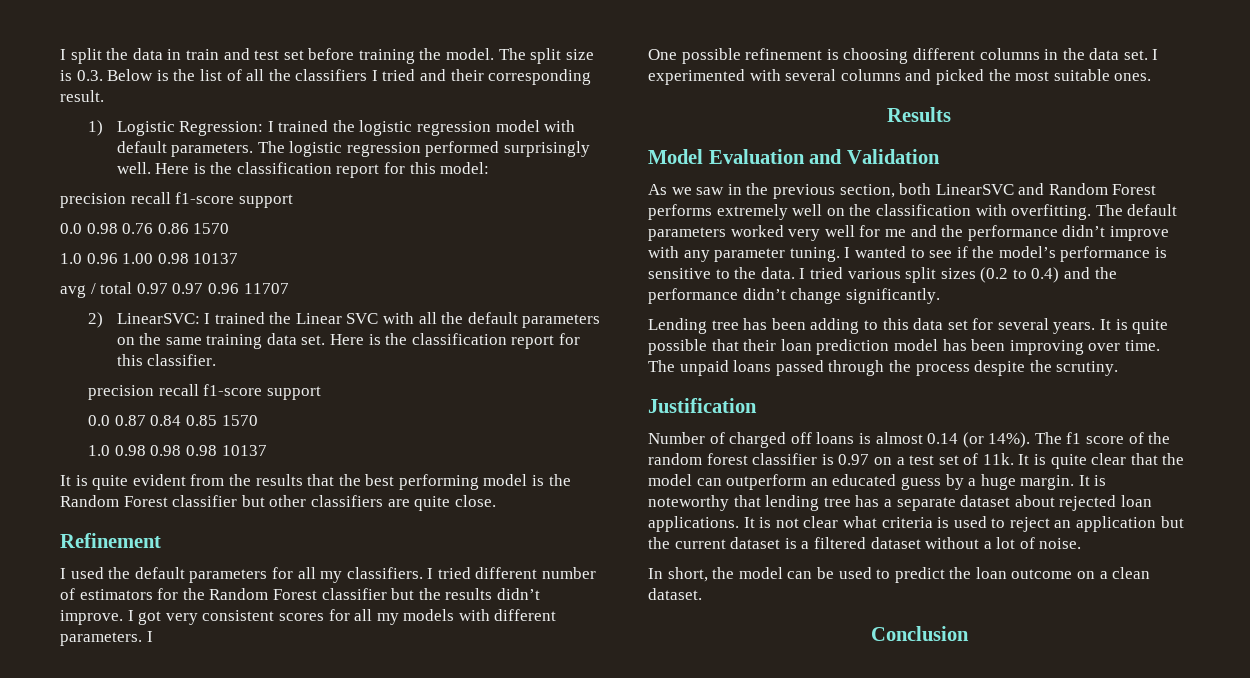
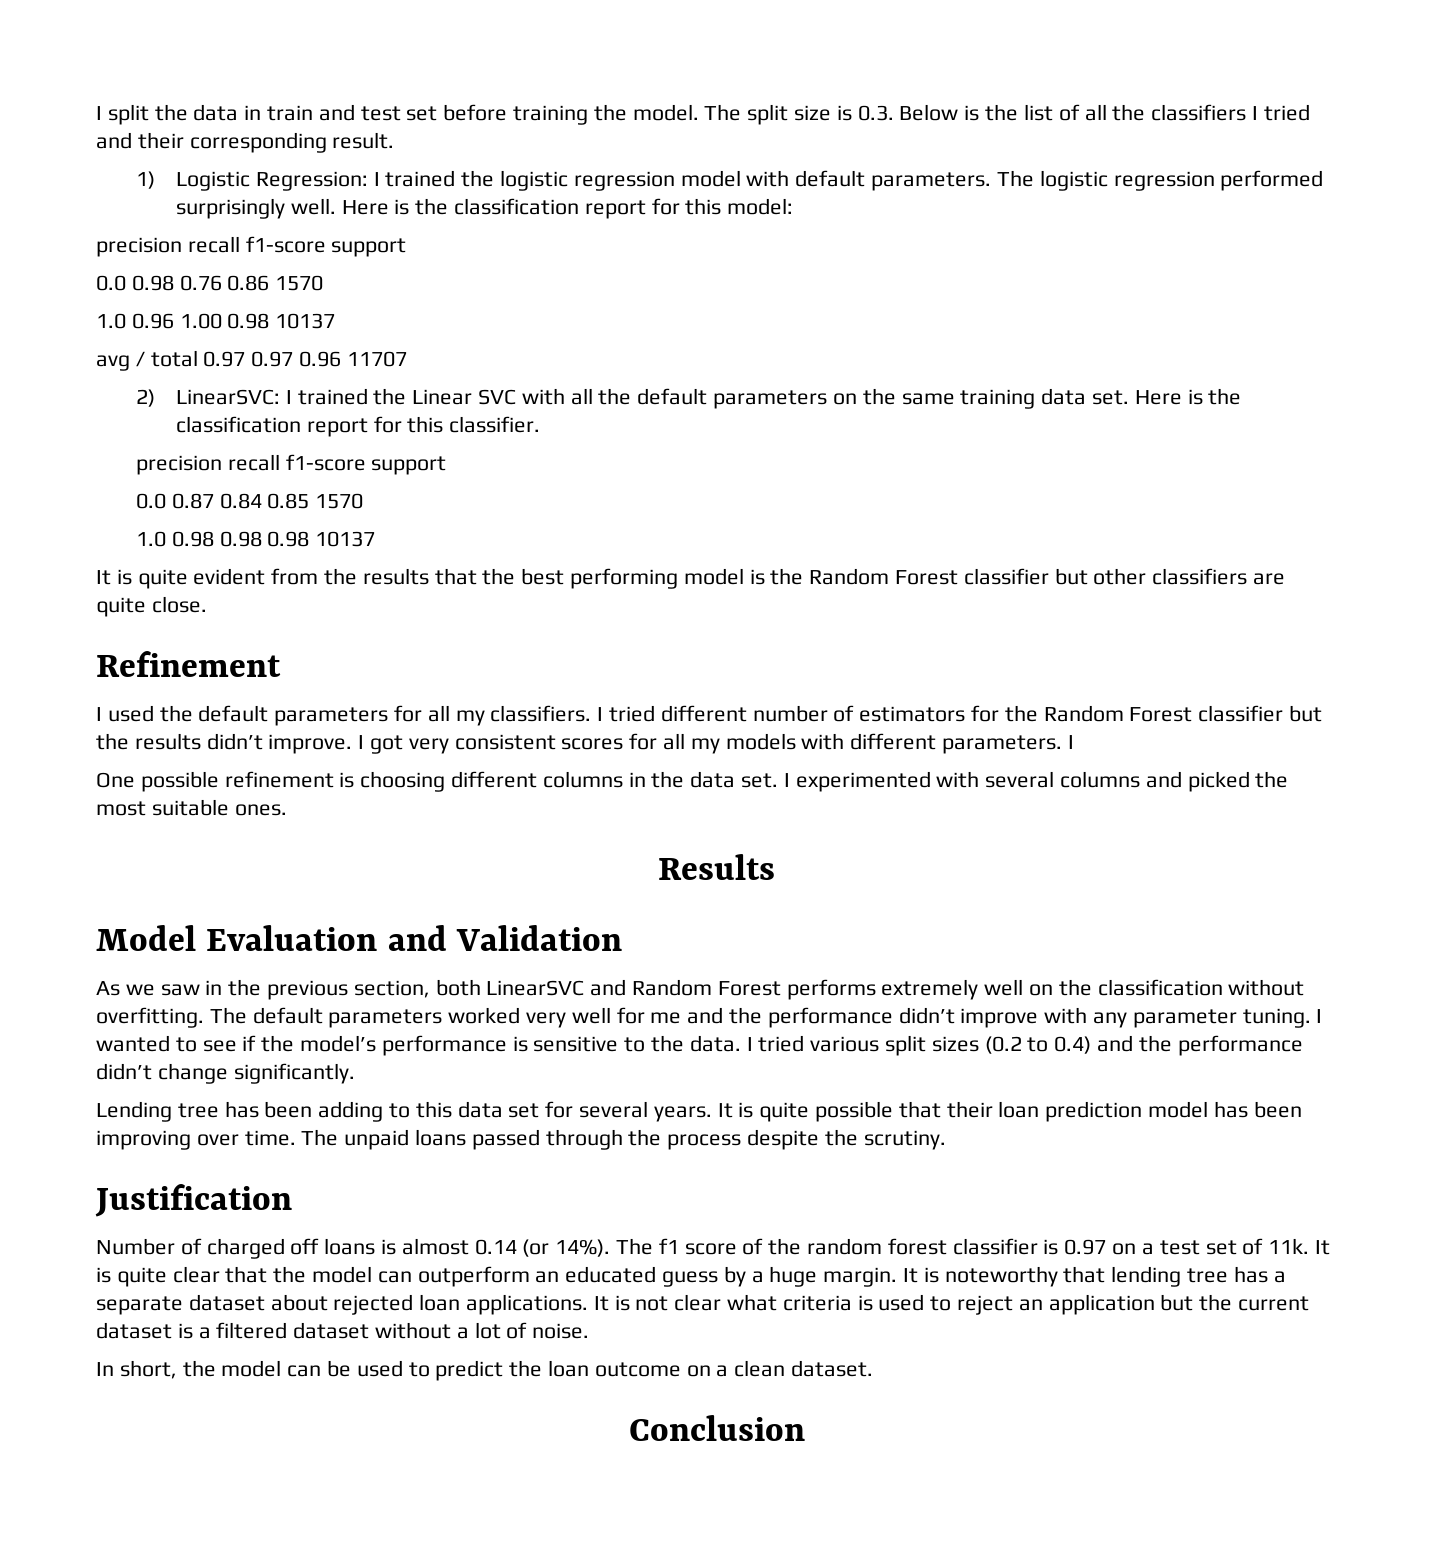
- As we saw in the previous section, both LinearSVC and Random Forest performs extremely well on the classification with overfitting.
+ As we saw in the previous section, both LinearSVC and Random Forest performs extremely well on the classification without overfitting.

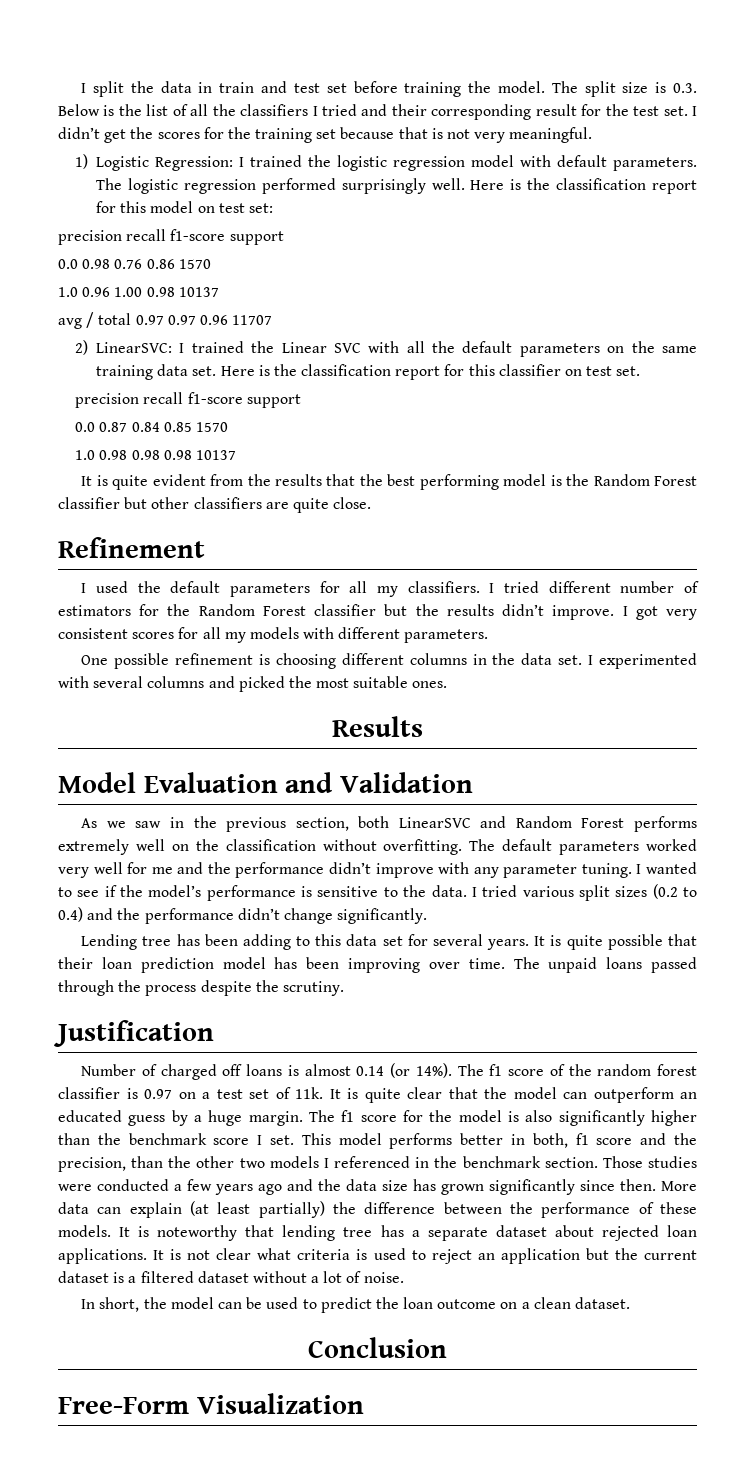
- The split size is 0.3. Below is the list of all the classifiers I tried and their corresponding result.
+ The split size is 0.3. Below is the list of all the classifiers I tried and their corresponding result for the test set. I didn’t get the scores for the training set because that is not very meaningful.
- Here is the classification report for this model:
+ Here is the classification report for this model on test set:
- Here is the classification report for this classifier.
+ Here is the classification report for this classifier on test set.
- I got very consistent scores for all my models with different parameters. I
+ I got very consistent scores for all my models with different parameters.
+ The f1 score for the model is also significantly higher than the benchmark score I set. This model performs better in both, f1 score and the precision, than the other two models I referenced in the benchmark section. Those studies were conducted a few years ago and the data size has grown significantly since then. More data can explain (at least partially) the difference between the performance of these models.
+ Free-Form Visualization

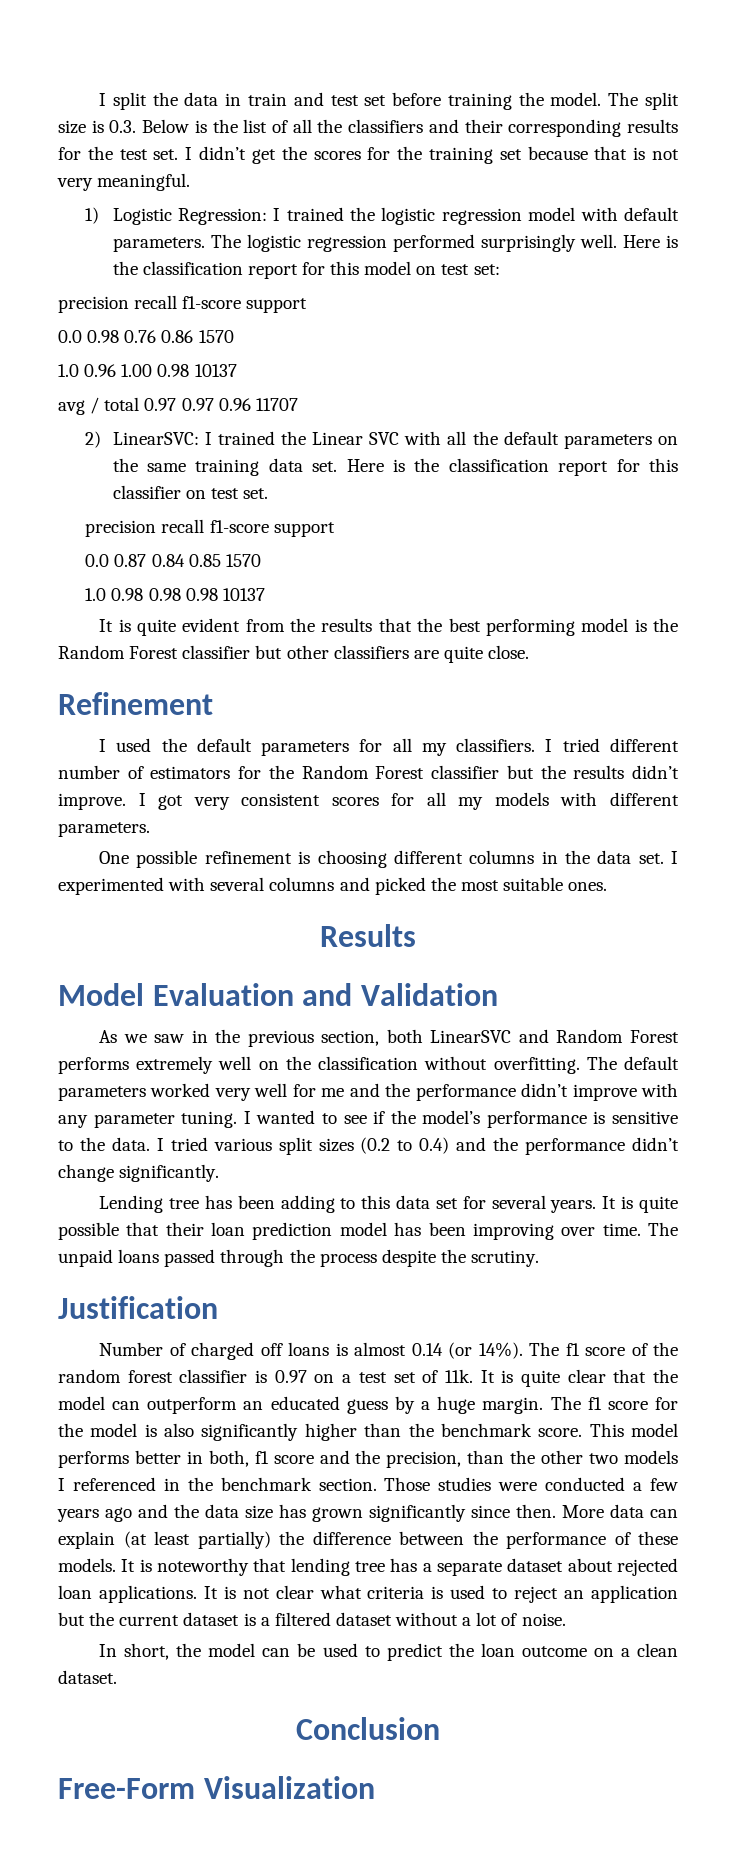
- The split size is 0.3. Below is the list of all the classifiers I tried and their corresponding result for the test set.
+ The split size is 0.3. Below is the list of all the classifiers and their corresponding results for the test set.
- The f1 score for the model is also significantly higher than the benchmark score I set.
+ The f1 score for the model is also significantly higher than the benchmark score.

